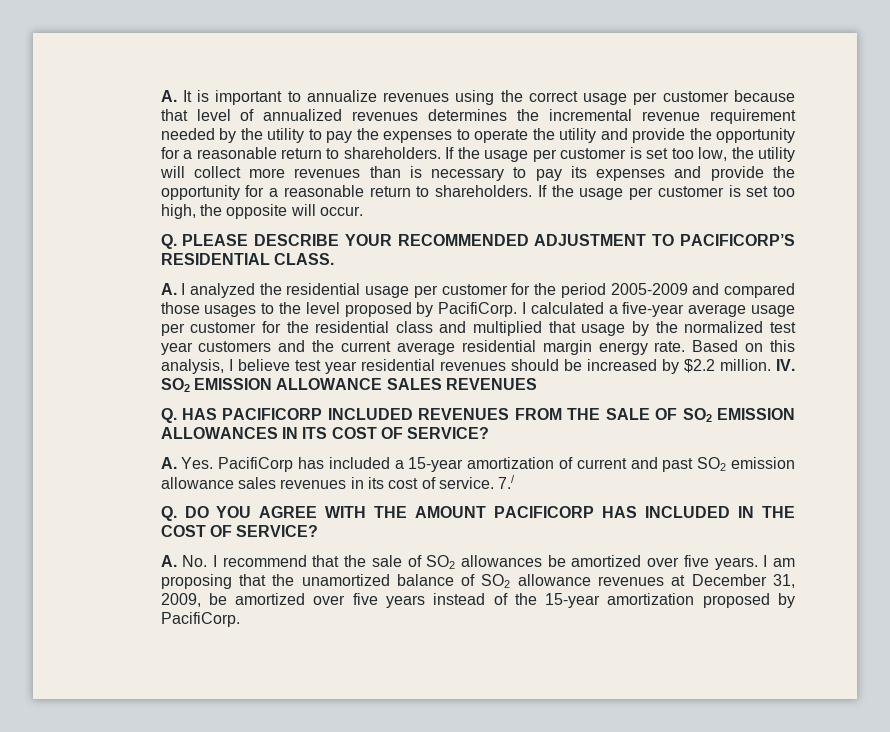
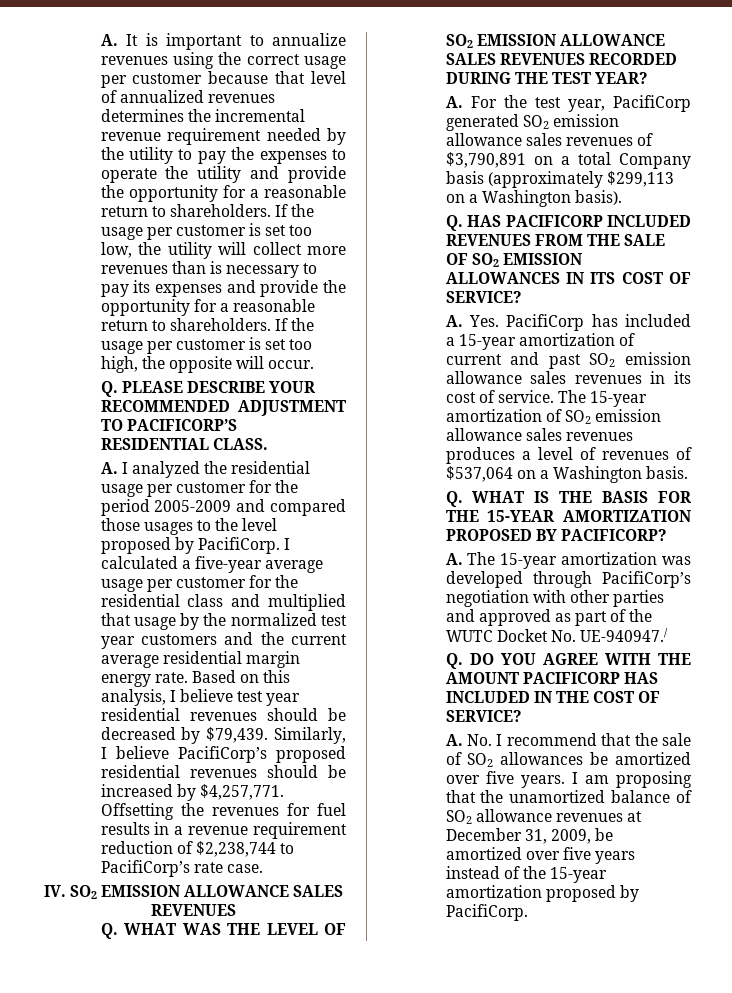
- Based on this analysis, I believe test year residential revenues should be increased by $2.2 million. IV. SO2 EMISSION ALLOWANCE SALES REVENUES
+ Based on this analysis, I believe test year residential revenues should be decreased by $79,439. Similarly, I believe PacifiCorp’s proposed residential revenues should be increased by $4,257,771. Offsetting the revenues for fuel results in a revenue requirement reduction of $2,238,744 to PacifiCorp’s rate case.
+ IV. SO2 EMISSION ALLOWANCE SALES REVENUES
+ Q. WHAT WAS THE LEVEL OF SO2 EMISSION ALLOWANCE SALES REVENUES RECORDED DURING THE TEST YEAR?
+ A. For the test year, PacifiCorp generated SO2 emission allowance sales revenues of $3,790,891 on a total Company basis (approximately $299,113 on a Washington basis).
- 7./
+ The 15-year amortization of SO2 emission allowance sales revenues produces a level of revenues of $537,064 on a Washington basis.
+ Q. WHAT IS THE BASIS FOR THE 15-YEAR AMORTIZATION PROPOSED BY PACIFICORP?
+ A. The 15-year amortization was developed through PacifiCorp’s negotiation with other parties and approved as part of the WUTC Docket No. UE-940947./

